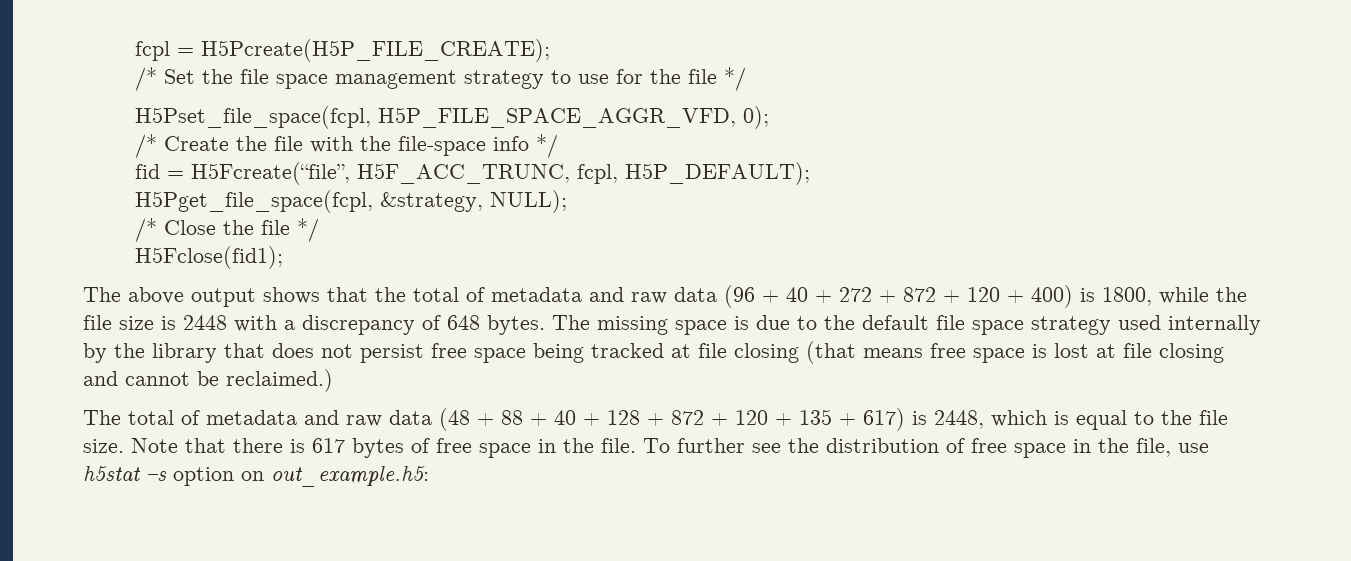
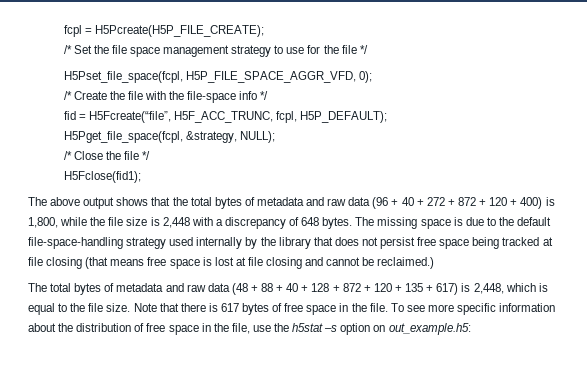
- The above output shows that the total of metadata and raw data (96 + 40 + 272 + 872 + 120 + 400) is 1800, while the file size is 2448 with a discrepancy of 648 bytes.
+ The above output shows that the total bytes of metadata and raw data (96 + 40 + 272 + 872 + 120 + 400) is 1,800, while the file size is 2,448 with a discrepancy of 648 bytes.
- The missing space is due to the default file space strategy used internally by the library that does not persist free space being tracked at file closing (that means free space is lost at file closing and cannot be reclaimed.)
+ The missing space is due to the default file-space-handling strategy used internally by the library that does not persist free space being tracked at file closing (that means free space is lost at file closing and cannot be reclaimed.)
- The total of metadata and raw data (48 + 88 + 40 + 128 + 872 + 120 + 135 + 617) is 2448, which is equal to the file size.
+ The total bytes of metadata and raw data (48 + 88 + 40 + 128 + 872 + 120 + 135 + 617) is 2,448, which is equal to the file size.
- To further see the distribution of free space in the file, use h5stat –s option on out_example.h5:
+ To see more specific information about the distribution of free space in the file, use the h5stat –s option on out_example.h5:

